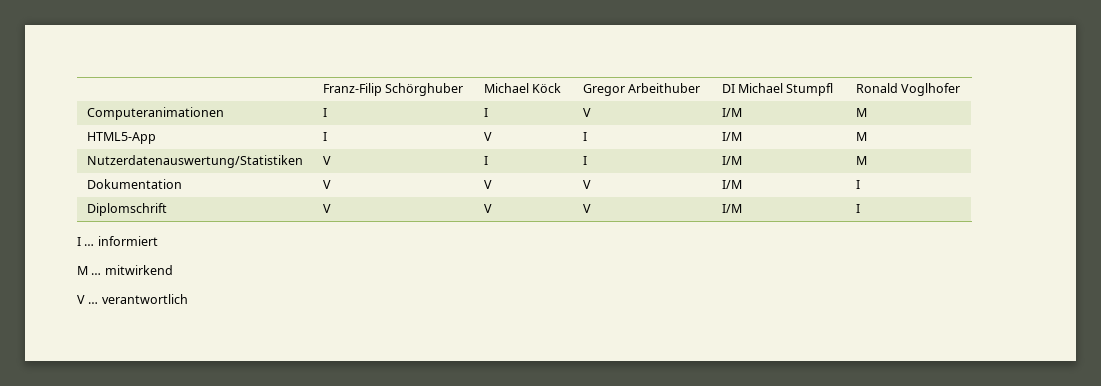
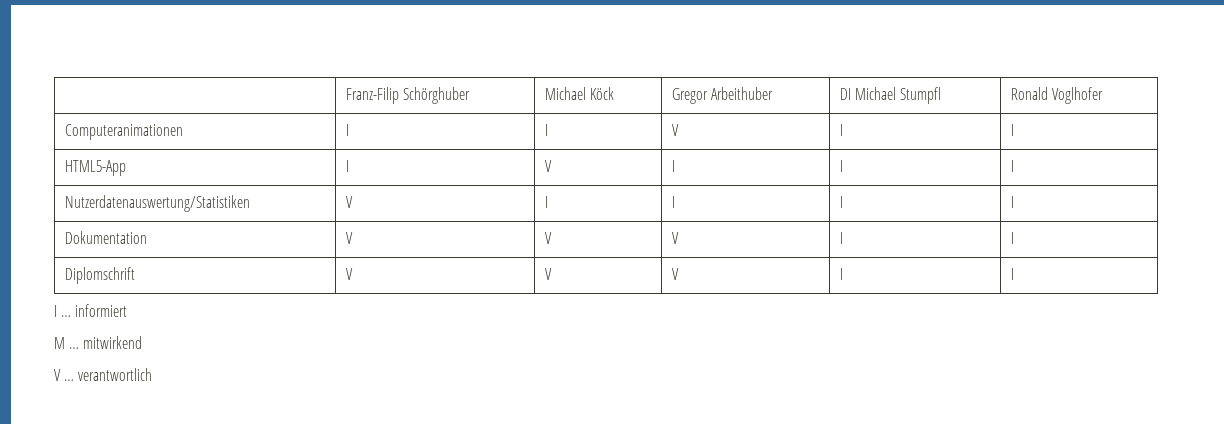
- Computeranimationen | I | I | V | I/M | M
+ Computeranimationen | I | I | V | I | I
- HTML5-App | I | V | I | I/M | M
+ HTML5-App | I | V | I | I | I
- Nutzerdatenauswertung/Statistiken | V | I | I | I/M | M
+ Nutzerdatenauswertung/Statistiken | V | I | I | I | I
- Dokumentation | V | V | V | I/M | I
+ Dokumentation | V | V | V | I | I
- Diplomschrift | V | V | V | I/M | I
+ Diplomschrift | V | V | V | I | I

